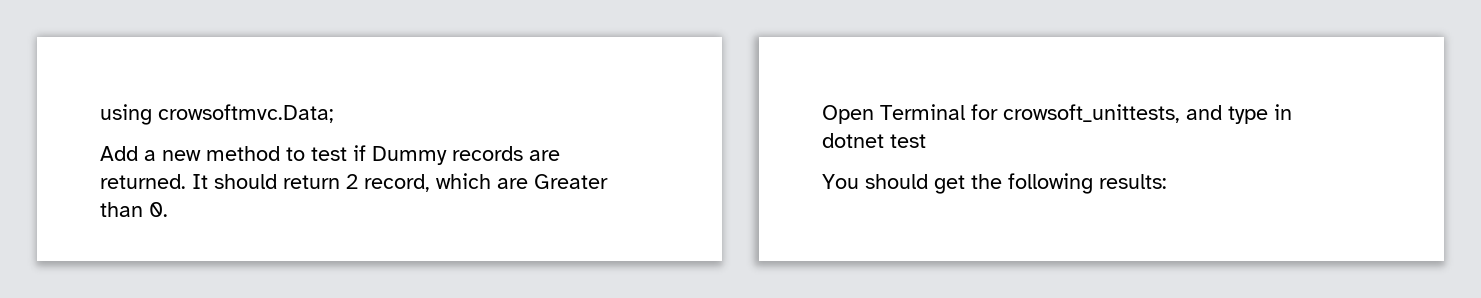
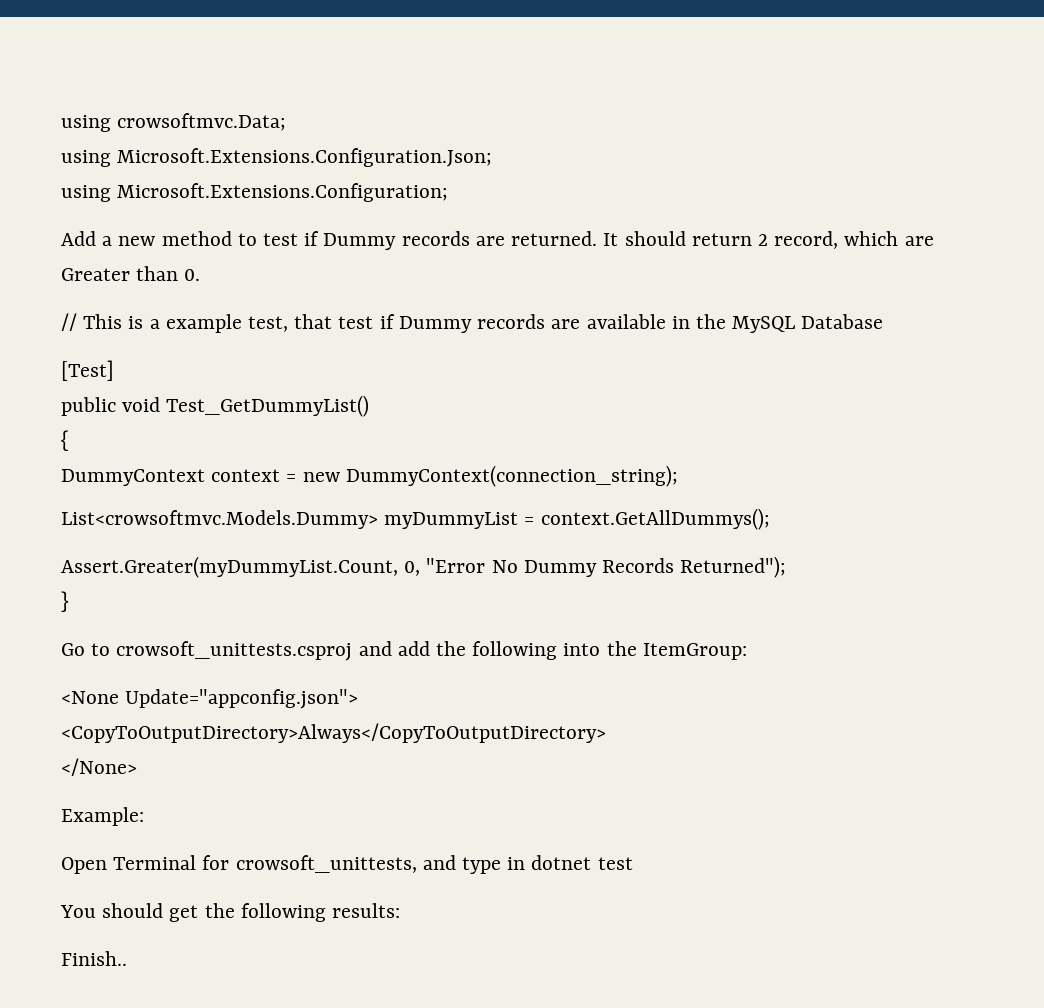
+ using Microsoft.Extensions.Configuration.Json;
+ using Microsoft.Extensions.Configuration;
+ // This is a example test, that test if Dummy records are available in the MySQL Database
+ [Test]
+ public void Test_GetDummyList()
+ {
+ DummyContext context = new DummyContext(connection_string);
+ List<crowsoftmvc.Models.Dummy> myDummyList = context.GetAllDummys();
+ Assert.Greater(myDummyList.Count, 0, "Error No Dummy Records Returned");
+ }
+ Go to crowsoft_unittests.csproj and add the following into the ItemGroup:
+ <None Update="appconfig.json">
+ <CopyToOutputDirectory>Always</CopyToOutputDirectory>
+ </None>
+ Example:
+ Finish..

